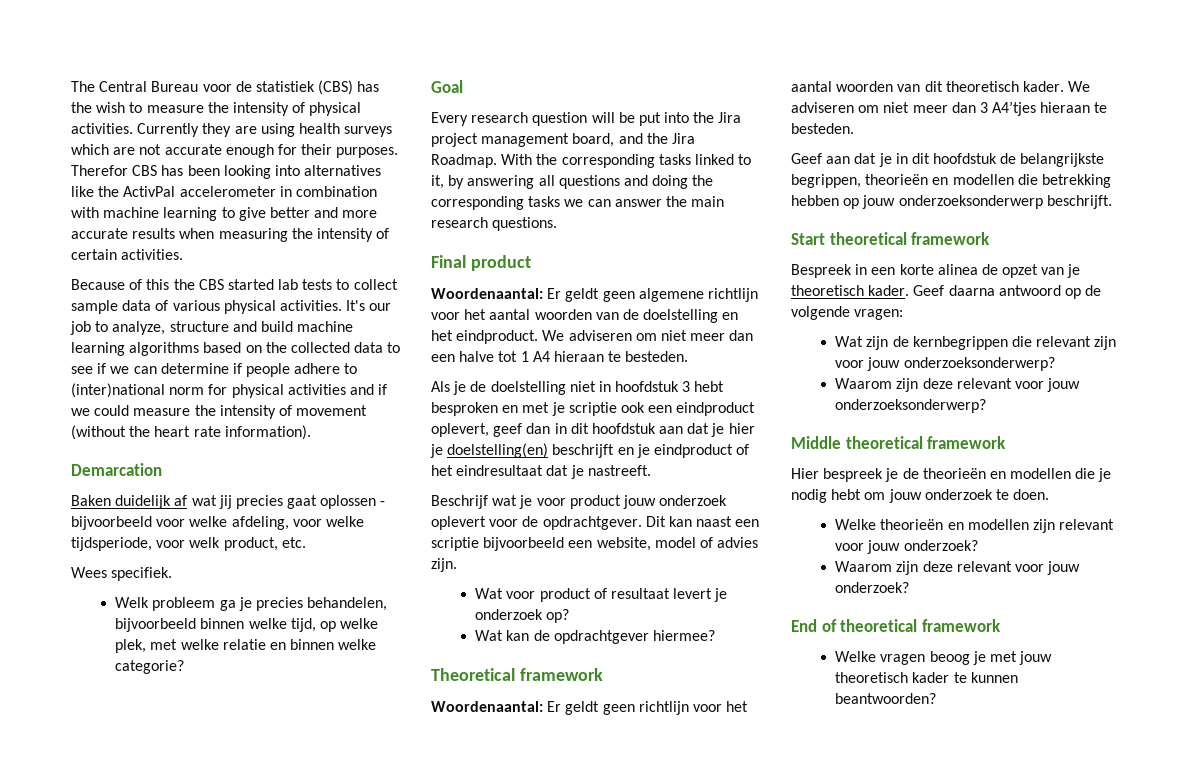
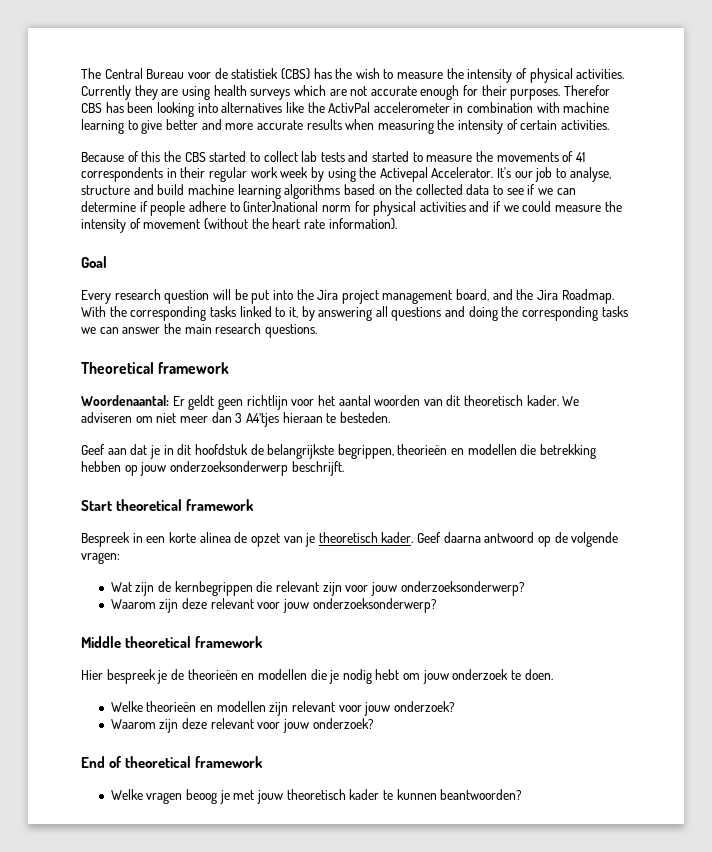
- Because of this the CBS started lab tests to collect sample data of various physical activities.
+ Because of this the CBS started to collect lab tests and started to measure the movements of 41 correspondents in their regular work week by using the Activepal Accelerator.
- It's our job to analyze, structure and build machine learning algorithms based on the collected data to see if we can determine if people adhere to (inter)national norm for physical activities and if we could measure the intensity of movement (without the heart rate information).
+ It's our job to analyse, structure and build machine learning algorithms based on the collected data to see if we can determine if people adhere to (inter)national norm for physical activities and if we could measure the intensity of movement (without the heart rate information).
- Demarcation
- Baken duidelijk af wat jij precies gaat oplossen - bijvoorbeeld voor welke afdeling, voor welke tijdsperiode, voor welk product, etc.
- Wees specifiek.
- Welk probleem ga je precies behandelen, bijvoorbeeld binnen welke tijd, op welke plek, met welke relatie en binnen welke categorie?
- Final product
- Woordenaantal: Er geldt geen algemene richtlijn voor het aantal woorden van de doelstelling en het eindproduct. We adviseren om niet meer dan een halve tot 1 A4 hieraan te besteden.
- Als je de doelstelling niet in hoofdstuk 3 hebt besproken en met je scriptie ook een eindproduct oplevert, geef dan in dit hoofdstuk aan dat je hier je doelstelling(en) beschrijft en je eindproduct of het eindresultaat dat je nastreeft.
- Beschrijf wat je voor product jouw onderzoek oplevert voor de opdrachtgever. Dit kan naast een scriptie bijvoorbeeld een website, model of advies zijn.
- Wat voor product of resultaat levert je onderzoek op?
- Wat kan de opdrachtgever hiermee?

